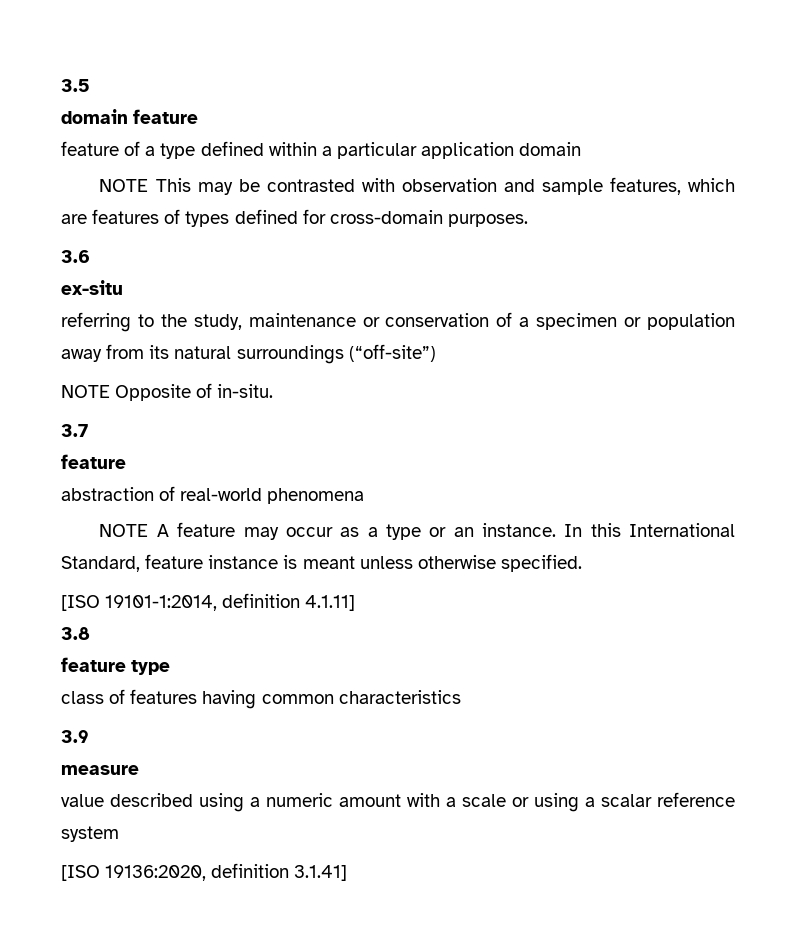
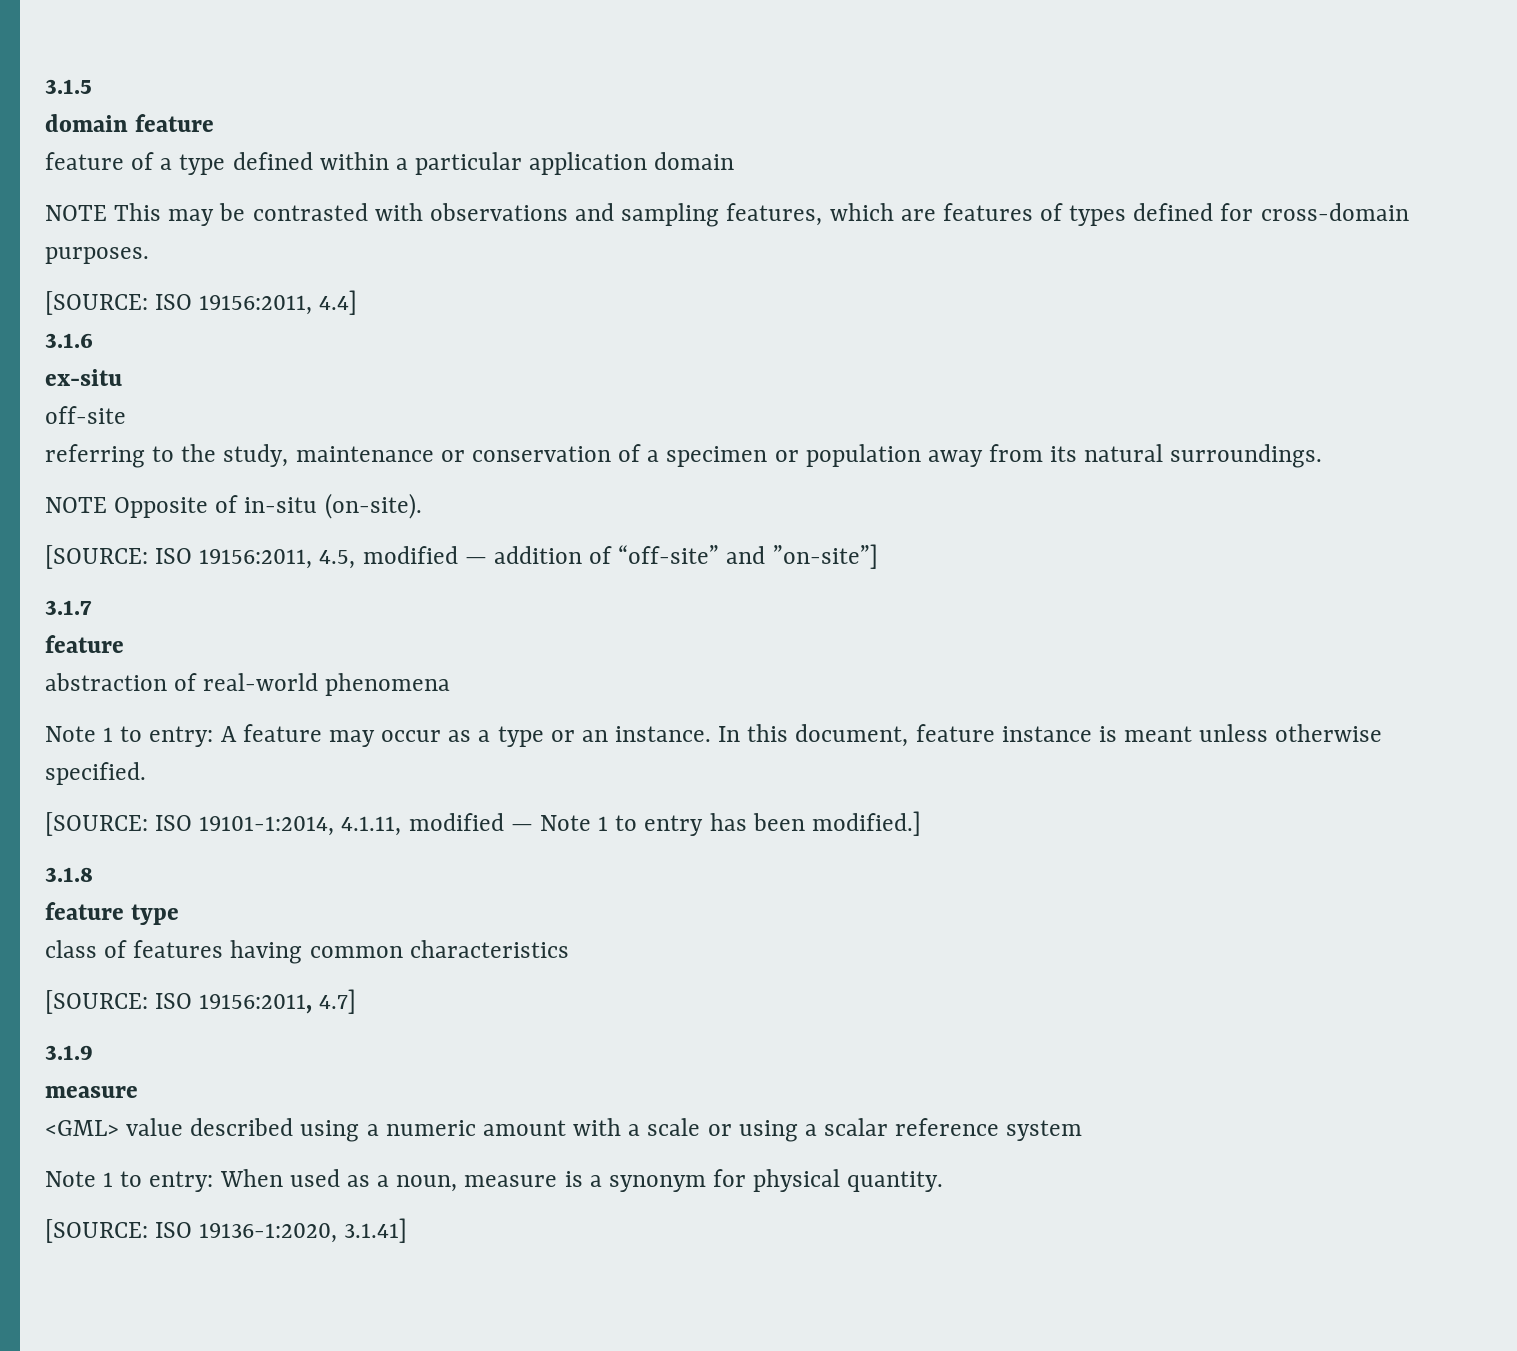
- 3.5
+ 3.1.5
- NOTE This may be contrasted with observation and sample features, which are features of types defined for cross-domain purposes.
+ NOTE This may be contrasted with observations and sampling features, which are features of types defined for cross-domain purposes.
- 3.6
+ [SOURCE: ISO 19156:2011, 4.4]
+ 3.1.6
+ off-site
- referring to the study, maintenance or conservation of a specimen or population away from its natural surroundings (“off-site”)
+ referring to the study, maintenance or conservation of a specimen or population away from its natural surroundings.
- NOTE Opposite of in-situ.
- 3.7
+ NOTE Opposite of in-situ (on-site).
+ [SOURCE: ISO 19156:2011, 4.5, modified — addition of “off-site” and ”on-site”]
+ 3.1.7
- NOTE A feature may occur as a type or an instance.
+ Note 1 to entry: A feature may occur as a type or an instance.
- In this International Standard, feature instance is meant unless otherwise specified.
+ In this document, feature instance is meant unless otherwise specified.
- [ISO 19101-1:2014, definition 4.1.11]
- 3.8
+ [SOURCE: ISO 19101-1:2014, 4.1.11, modified — Note 1 to entry has been modified.]
+ 3.1.8
- 3.9
+ [SOURCE: ISO 19156:2011, 4.7]
+ 3.1.9
- value described using a numeric amount with a scale or using a scalar reference system
+ <GML> value described using a numeric amount with a scale or using a scalar reference system
- [ISO 19136:2020, definition 3.1.41]
+ Note 1 to entry: When used as a noun, measure is a synonym for physical quantity.
+ [SOURCE: ISO 19136-1:2020, 3.1.41]

